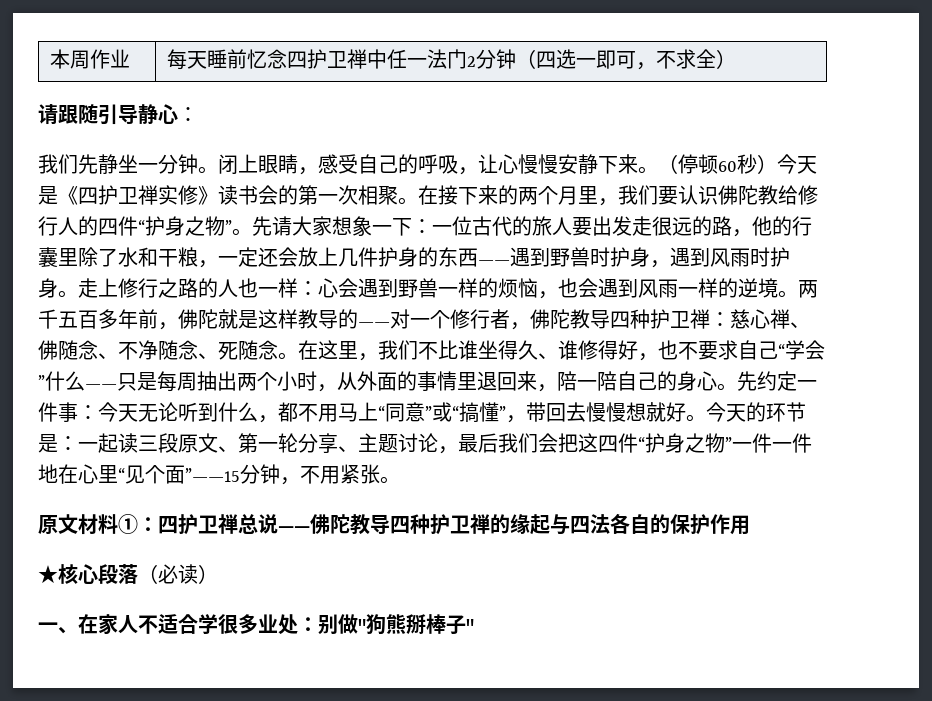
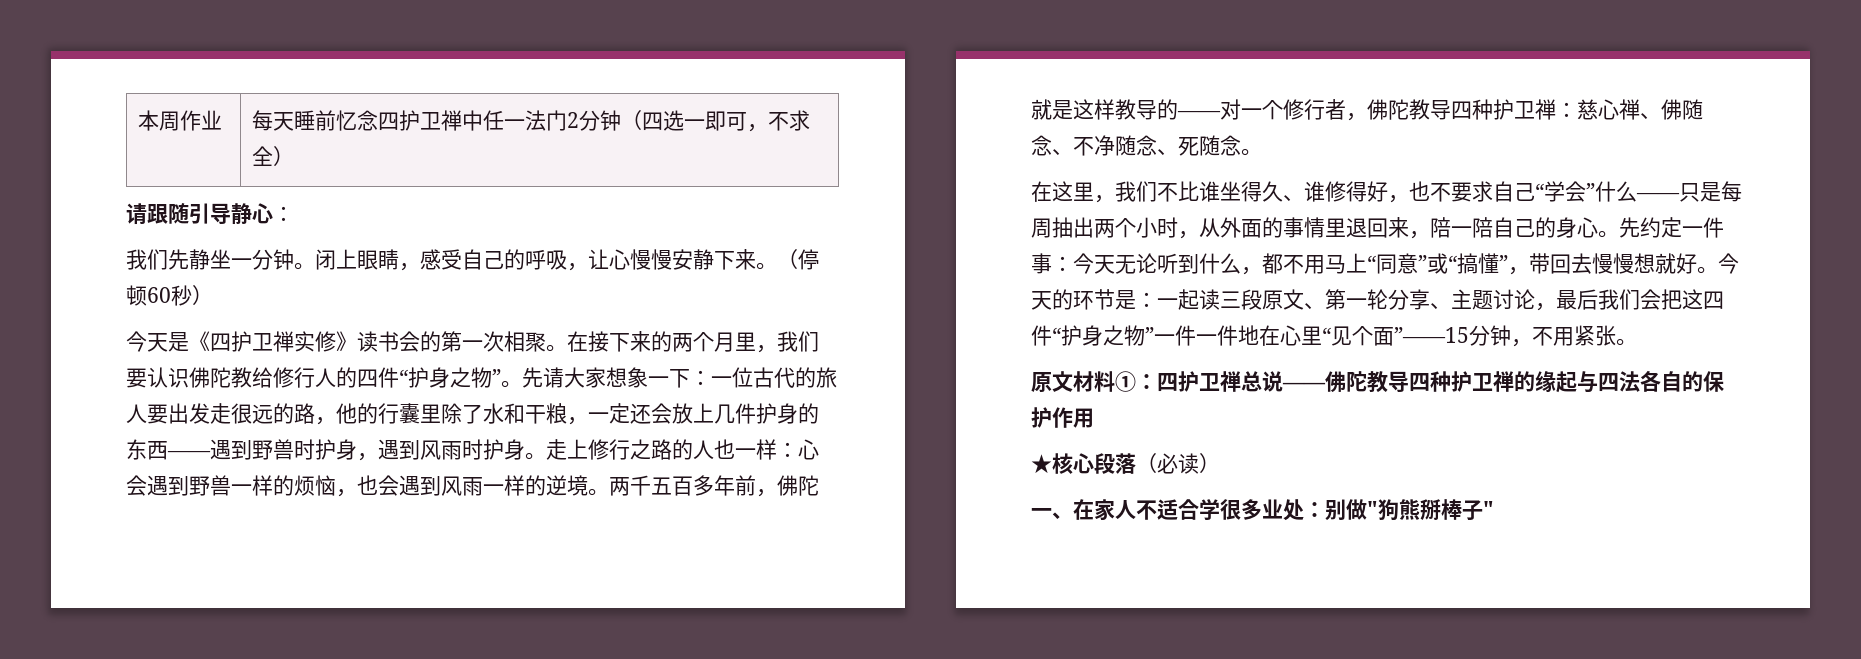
- （停顿60秒）今天是《四护卫禅实修》读书会的第一次相聚。
+ （停顿60秒）
+ 今天是《四护卫禅实修》读书会的第一次相聚。
- 两千五百多年前，佛陀就是这样教导的——对一个修行者，佛陀教导四种护卫禅：慈心禅、佛随念、不净随念、死随念。在这里，我们不比谁坐得久、谁修得好，也不要求自己“学会”什么——只是每周抽出两个小时，从外面的事情里退回来，陪一陪自己的身心。
+ 两千五百多年前，佛陀就是这样教导的——对一个修行者，佛陀教导四种护卫禅：慈心禅、佛随念、不净随念、死随念。
+ 在这里，我们不比谁坐得久、谁修得好，也不要求自己“学会”什么——只是每周抽出两个小时，从外面的事情里退回来，陪一陪自己的身心。

